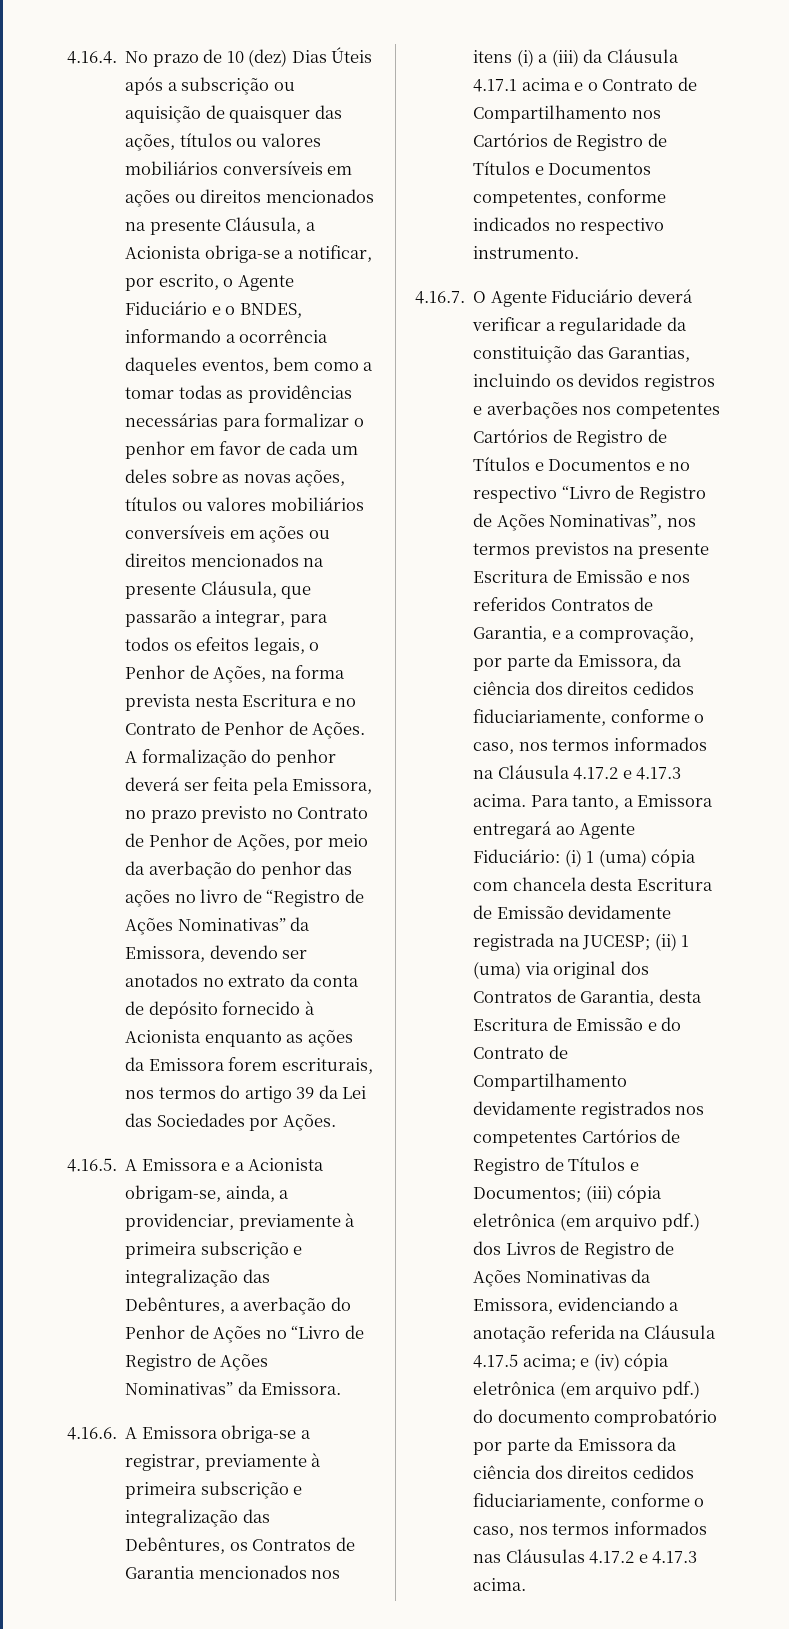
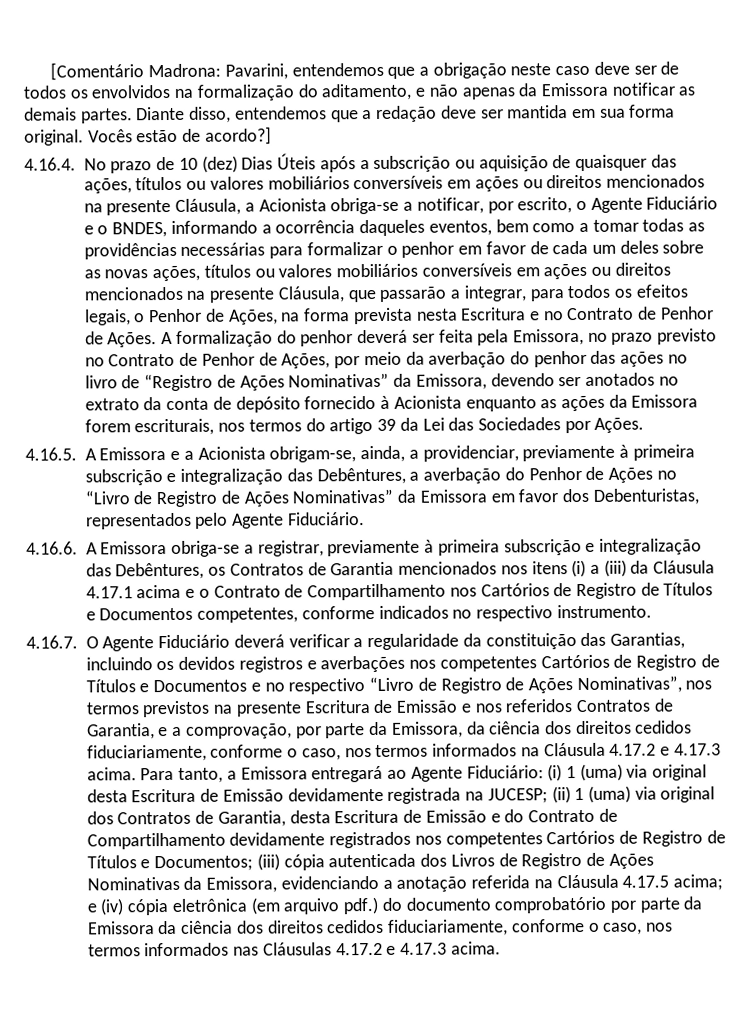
+ [Comentário Madrona: Pavarini, entendemos que a obrigação neste caso deve ser de todos os envolvidos na formalização do aditamento, e não apenas da Emissora notificar as demais partes. Diante disso, entendemos que a redação deve ser mantida em sua forma original. Vocês estão de acordo?]
- 4.16.5. A Emissora e a Acionista obrigam-se, ainda, a providenciar, previamente à primeira subscrição e integralização das Debêntures, a averbação do Penhor de Ações no “Livro de Registro de Ações Nominativas” da Emissora.
+ 4.16.5. A Emissora e a Acionista obrigam-se, ainda, a providenciar, previamente à primeira subscrição e integralização das Debêntures, a averbação do Penhor de Ações no “Livro de Registro de Ações Nominativas” da Emissora em favor dos Debenturistas, representados pelo Agente Fiduciário.
- (i) 1 (uma) cópia com chancela desta Escritura de Emissão devidamente registrada na JUCESP;
+ (i) 1 (uma) via original desta Escritura de Emissão devidamente registrada na JUCESP;
- (iii) cópia eletrônica (em arquivo pdf.) dos Livros de Registro de Ações Nominativas da Emissora, evidenciando a anotação referida na Cláusula 4.17.5 acima;
+ (iii) cópia autenticada dos Livros de Registro de Ações Nominativas da Emissora, evidenciando a anotação referida na Cláusula 4.17.5 acima;

